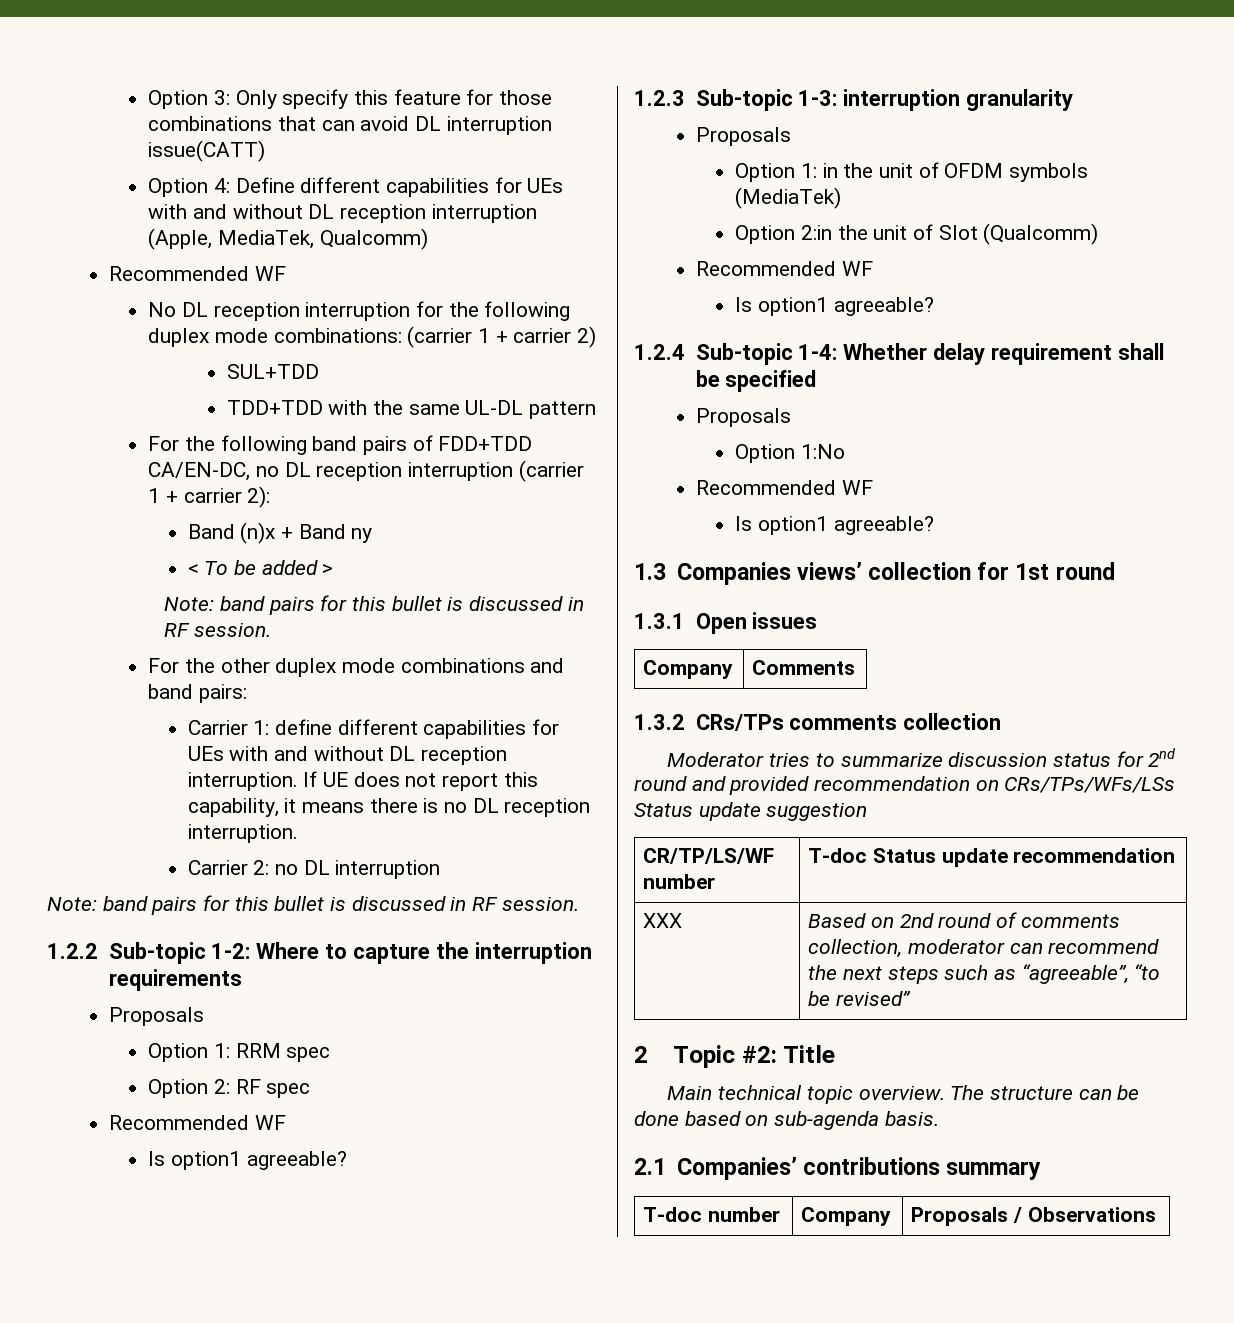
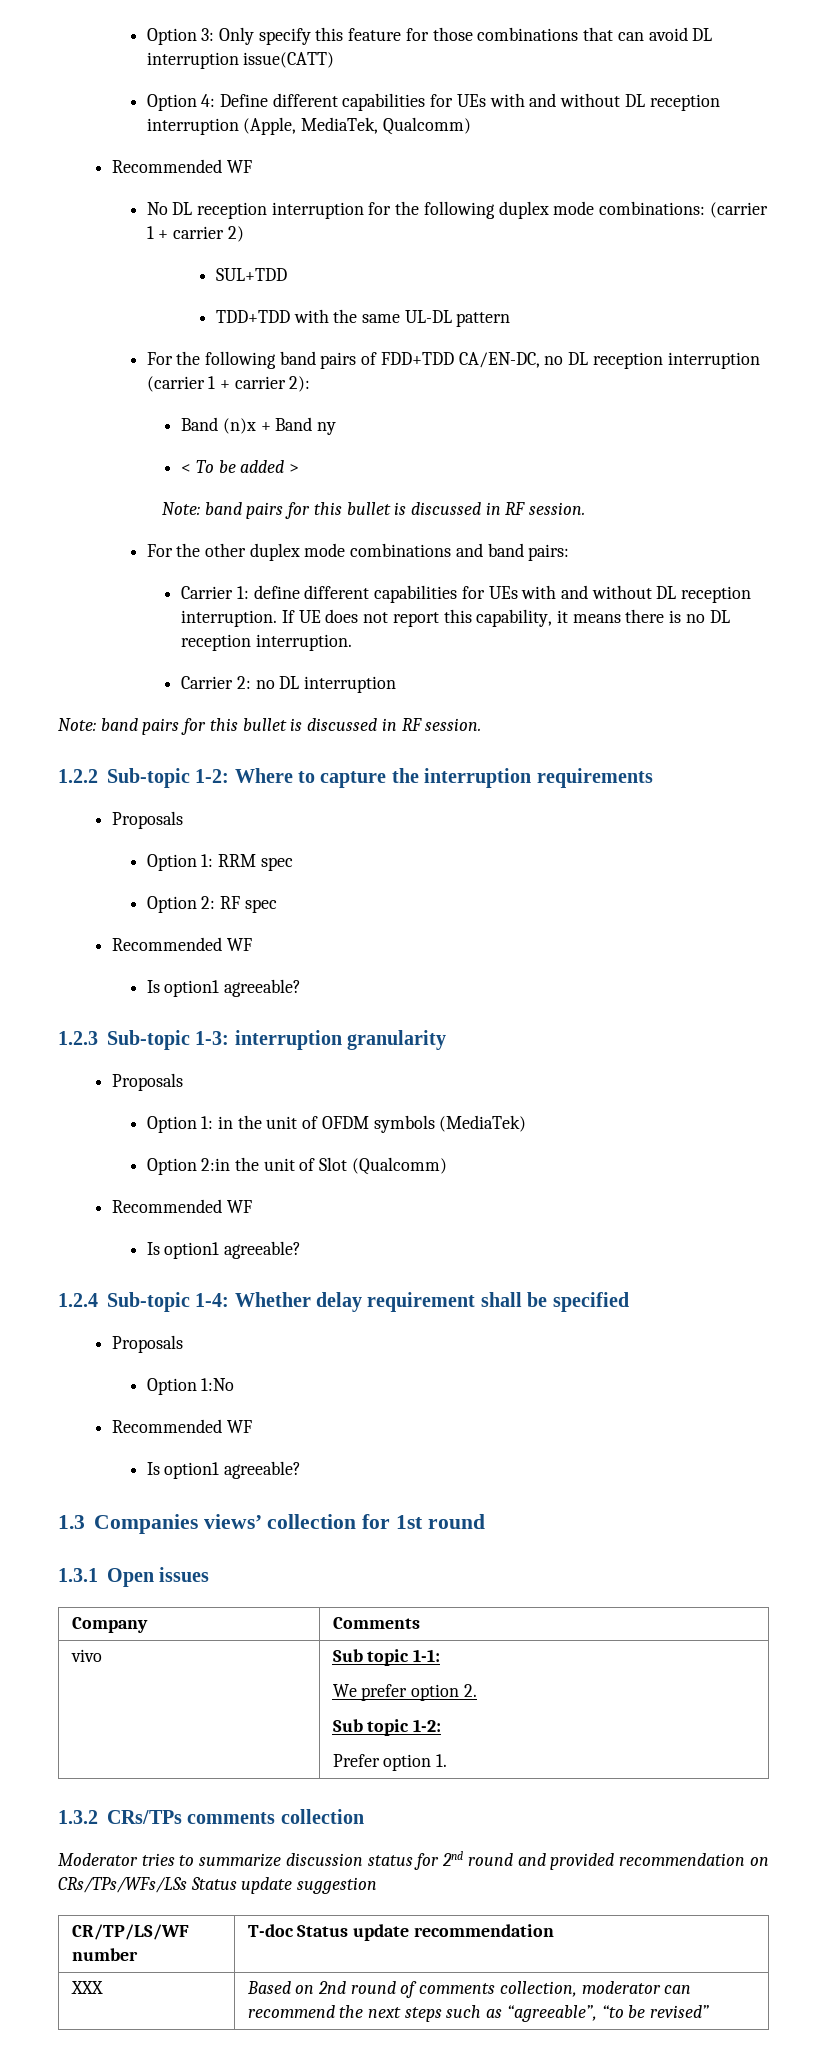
+ vivo | Sub topic 1-1:
+ We prefer option 2.
+ Sub topic 1-2:
+ Prefer option 1.
- 2 Topic #2: Title
- Main technical topic overview. The structure can be done based on sub-agenda basis.
- 2.1 Companies’ contributions summary
- T-doc number | Company | Proposals / Observations

